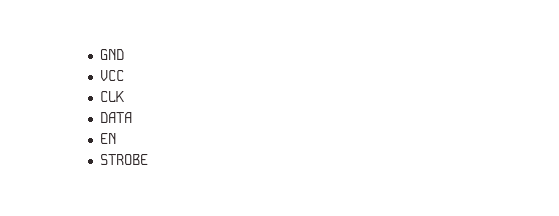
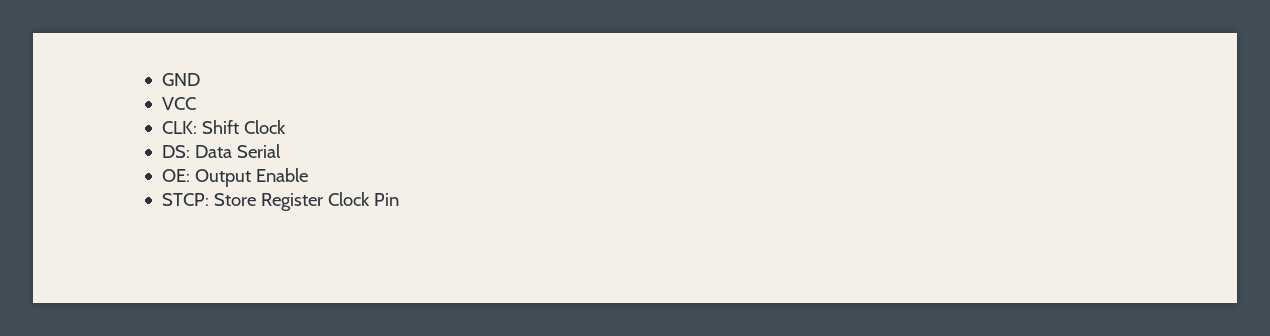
- CLK
- DATA
- EN
- STROBE
+ CLK: Shift Clock
+ DS: Data Serial
+ OE: Output Enable
+ STCP: Store Register Clock Pin

